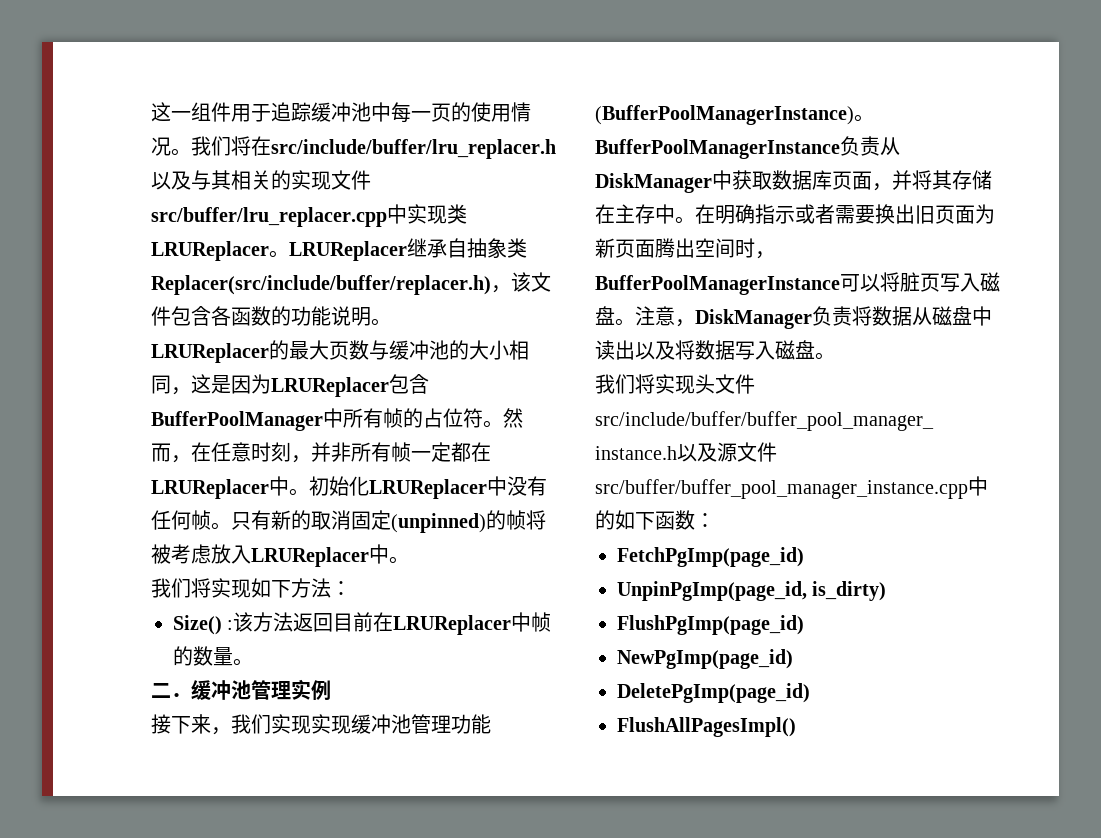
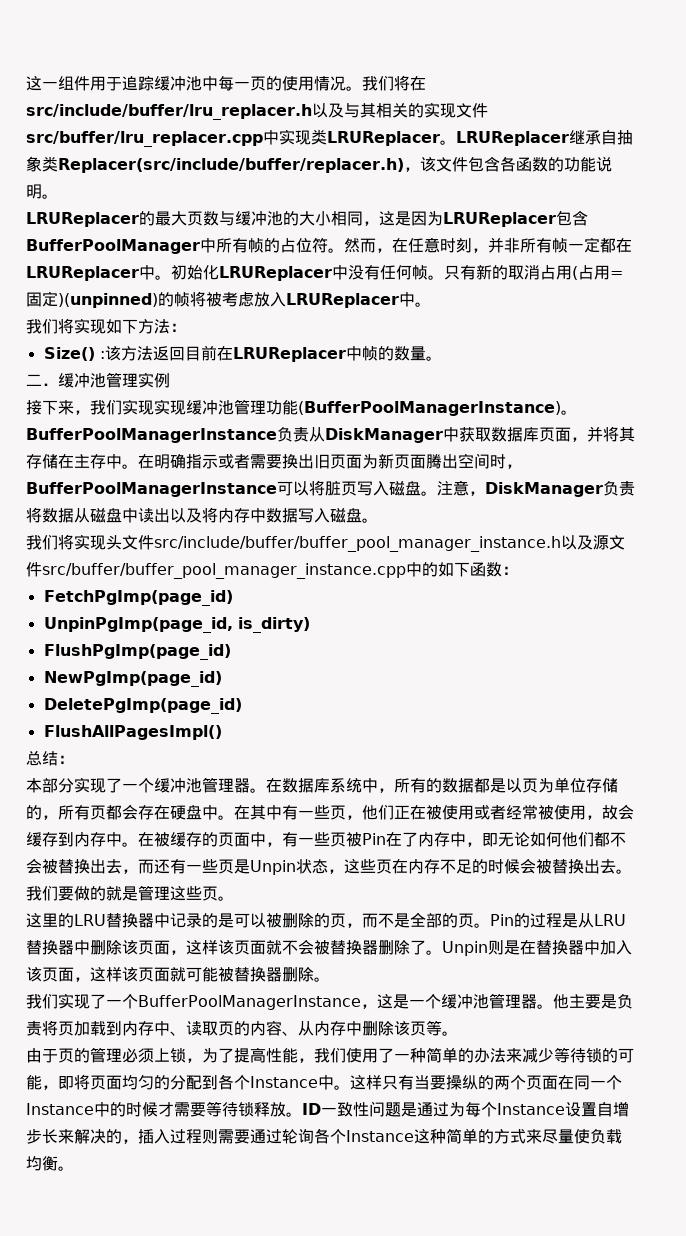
- 只有新的取消固定(unpinned)的帧将被考虑放入LRUReplacer中。
+ 只有新的取消占用(占用=固定)(unpinned)的帧将被考虑放入LRUReplacer中。
- 注意，DiskManager负责将数据从磁盘中读出以及将数据写入磁盘。
+ 注意，DiskManager负责将数据从磁盘中读出以及将内存中数据写入磁盘。
+ 总结：
+ 本部分实现了一个缓冲池管理器。在数据库系统中，所有的数据都是以页为单位存储的，所有页都会存在硬盘中。在其中有一些页，他们正在被使用或者经常被使用，故会缓存到内存中。在被缓存的页面中，有一些页被Pin在了内存中，即无论如何他们都不会被替换出去，而还有一些页是Unpin状态，这些页在内存不足的时候会被替换出去。我们要做的就是管理这些页。
+ 这里的LRU替换器中记录的是可以被删除的页，而不是全部的页。Pin的过程是从LRU替换器中删除该页面，这样该页面就不会被替换器删除了。Unpin则是在替换器中加入该页面，这样该页面就可能被替换器删除。
+ 我们实现了一个BufferPoolManagerInstance，这是一个缓冲池管理器。他主要是负责将页加载到内存中、读取页的内容、从内存中删除该页等。
+ 由于页的管理必须上锁，为了提高性能，我们使用了一种简单的办法来减少等待锁的可能，即将页面均匀的分配到各个Instance中。这样只有当要操纵的两个页面在同一个Instance中的时候才需要等待锁释放。ID一致性问题是通过为每个Instance设置自增步长来解决的，插入过程则需要通过轮询各个Instance这种简单的方式来尽量使负载均衡。

